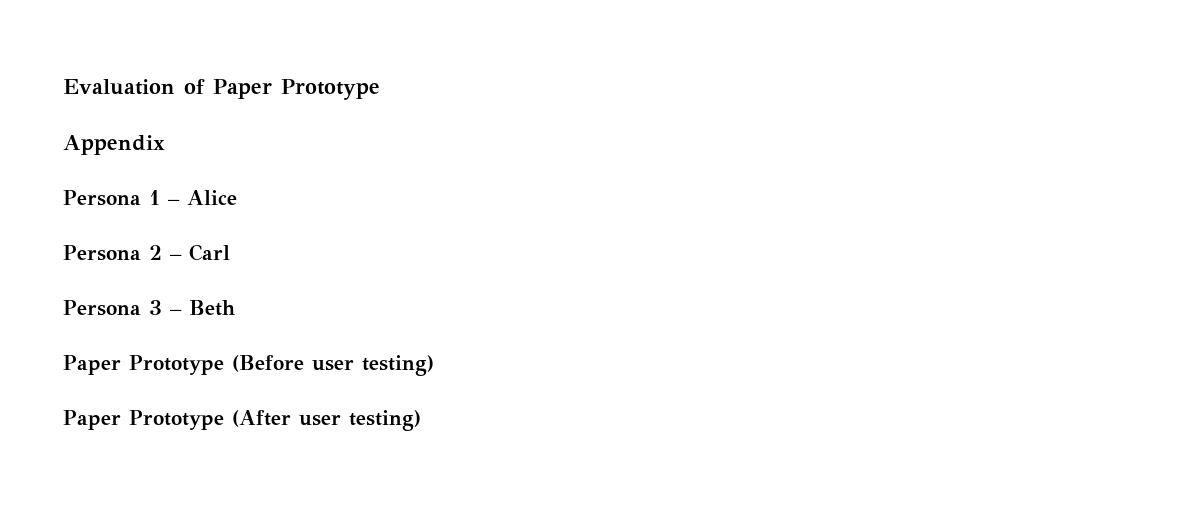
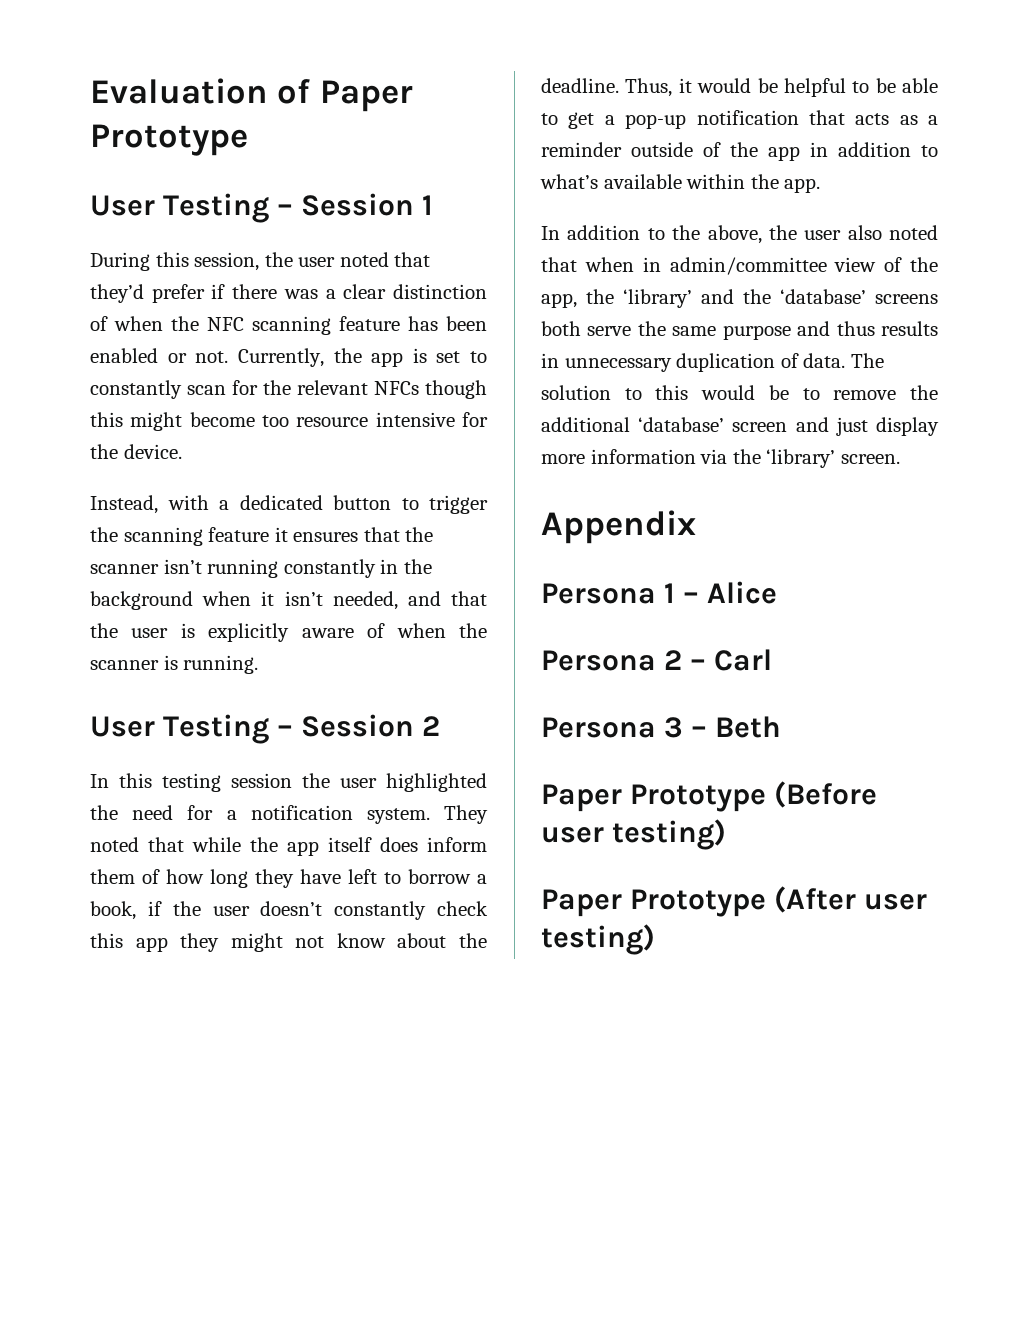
+ User Testing – Session 1
+ During this session, the user noted that they’d prefer if there was a clear distinction of when the NFC scanning feature has been enabled or not. Currently, the app is set to constantly scan for the relevant NFCs though this might become too resource intensive for the device.
+ Instead, with a dedicated button to trigger the scanning feature it ensures that the scanner isn’t running constantly in the background when it isn’t needed, and that the user is explicitly aware of when the scanner is running.
+ User Testing – Session 2
+ In this testing session the user highlighted the need for a notification system. They noted that while the app itself does inform them of how long they have left to borrow a book, if the user doesn’t constantly check this app they might not know about the deadline. Thus, it would be helpful to be able to get a pop-up notification that acts as a reminder outside of the app in addition to what’s available within the app.
+ In addition to the above, the user also noted that when in admin/committee view of the app, the ‘library’ and the ‘database’ screens both serve the same purpose and thus results in unnecessary duplication of data. The solution to this would be to remove the additional ‘database’ screen and just display more information via the ‘library’ screen.

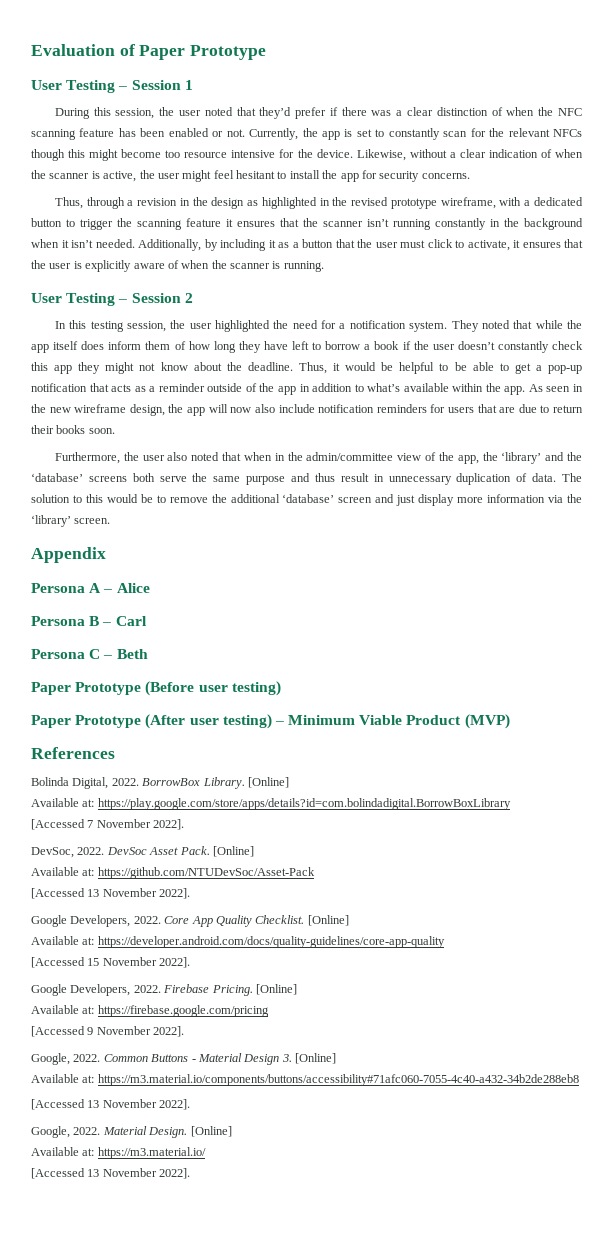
- Currently, the app is set to constantly scan for the relevant NFCs though this might become too resource intensive for the device.
- Instead, with a dedicated button to trigger the scanning feature it ensures that the scanner isn’t running constantly in the background when it isn’t needed, and that the user is explicitly aware of when the scanner is running.
+ Currently, the app is set to constantly scan for the relevant NFCs though this might become too resource intensive for the device. Likewise, without a clear indication of when the scanner is active, the user might feel hesitant to install the app for security concerns.
+ Thus, through a revision in the design as highlighted in the revised prototype wireframe, with a dedicated button to trigger the scanning feature it ensures that the scanner isn’t running constantly in the background when it isn’t needed. Additionally, by including it as a button that the user must click to activate, it ensures that the user is explicitly aware of when the scanner is running.
- In this testing session the user highlighted the need for a notification system.
+ In this testing session, the user highlighted the need for a notification system.
- They noted that while the app itself does inform them of how long they have left to borrow a book, if the user doesn’t constantly check this app they might not know about the deadline.
+ They noted that while the app itself does inform them of how long they have left to borrow a book if the user doesn’t constantly check this app they might not know about the deadline.
- Thus, it would be helpful to be able to get a pop-up notification that acts as a reminder outside of the app in addition to what’s available within the app.
- In addition to the above, the user also noted that when in admin/committee view of the app, the ‘library’ and the ‘database’ screens both serve the same purpose and thus results in unnecessary duplication of data.
+ Thus, it would be helpful to be able to get a pop-up notification that acts as a reminder outside of the app in addition to what’s available within the app. As seen in the new wireframe design, the app will now also include notification reminders for users that are due to return their books soon.
+ Furthermore, the user also noted that when in the admin/committee view of the app, the ‘library’ and the ‘database’ screens both serve the same purpose and thus result in unnecessary duplication of data.
- Persona 1 – Alice
+ Persona A – Alice
- Persona 2 – Carl
+ Persona B – Carl
- Persona 3 – Beth
+ Persona C – Beth
- Paper Prototype (After user testing)
+ Paper Prototype (After user testing) – Minimum Viable Product (MVP)
+ References
+ Bolinda Digital, 2022. BorrowBox Library. [Online]
+ Available at: https://play.google.com/store/apps/details?id=com.bolindadigital.BorrowBoxLibrary
+ [Accessed 7 November 2022].
+ DevSoc, 2022. DevSoc Asset Pack. [Online]
+ Available at: https://github.com/NTUDevSoc/Asset-Pack
+ [Accessed 13 November 2022].
+ Google Developers, 2022. Core App Quality Checklist. [Online]
+ Available at: https://developer.android.com/docs/quality-guidelines/core-app-quality
+ [Accessed 15 November 2022].
+ Google Developers, 2022. Firebase Pricing. [Online]
+ Available at: https://firebase.google.com/pricing
+ [Accessed 9 November 2022].
+ Google, 2022. Common Buttons - Material Design 3. [Online]
+ Available at: https://m3.material.io/components/buttons/accessibility#71afc060-7055-4c40-a432-34b2de288eb8
+ [Accessed 13 November 2022].
+ Google, 2022. Material Design. [Online]
+ Available at: https://m3.material.io/
+ [Accessed 13 November 2022].

